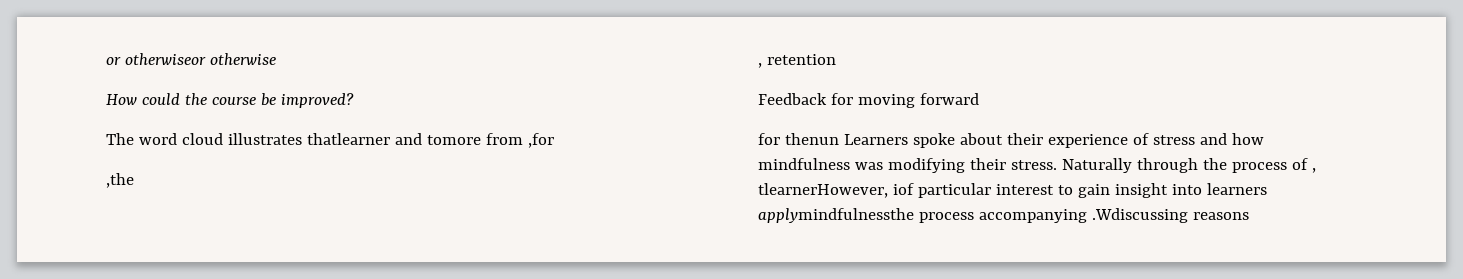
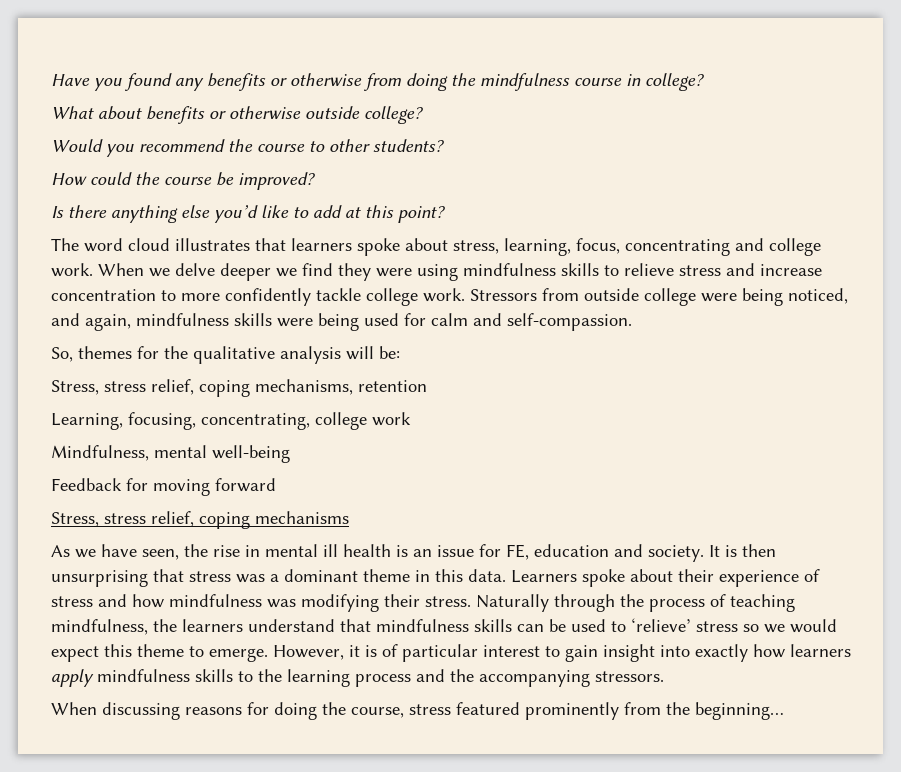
- or otherwiseor otherwise
+ Have you found any benefits or otherwise from doing the mindfulness course in college?
+ What about benefits or otherwise outside college?
+ Would you recommend the course to other students?
- The word cloud illustrates thatlearner and tomore from ,for
- ,the
- , retention
+ Is there anything else you’d like to add at this point?
+ The word cloud illustrates that learners spoke about stress, learning, focus, concentrating and college work. When we delve deeper we find they were using mindfulness skills to relieve stress and increase concentration to more confidently tackle college work. Stressors from outside college were being noticed, and again, mindfulness skills were being used for calm and self-compassion.
+ So, themes for the qualitative analysis will be:
+ Stress, stress relief, coping mechanisms, retention
+ Learning, focusing, concentrating, college work
+ Mindfulness, mental well-being
  Feedback for moving forward
- for thenun Learners spoke about their experience of stress and how mindfulness was modifying their stress.
+ Stress, stress relief, coping mechanisms
+ As we have seen, the rise in mental ill health is an issue for FE, education and society. It is then unsurprising that stress was a dominant theme in this data. Learners spoke about their experience of stress and how mindfulness was modifying their stress.
- Naturally through the process of , tlearnerHowever, iof particular interest to gain insight into learners applymindfulnessthe process accompanying .Wdiscussing reasons
+ Naturally through the process of teaching mindfulness, the learners understand that mindfulness skills can be used to ‘relieve’ stress so we would expect this theme to emerge. However, it is of particular interest to gain insight into exactly how learners apply mindfulness skills to the learning process and the accompanying stressors.
+ When discussing reasons for doing the course, stress featured prominently from the beginning…

